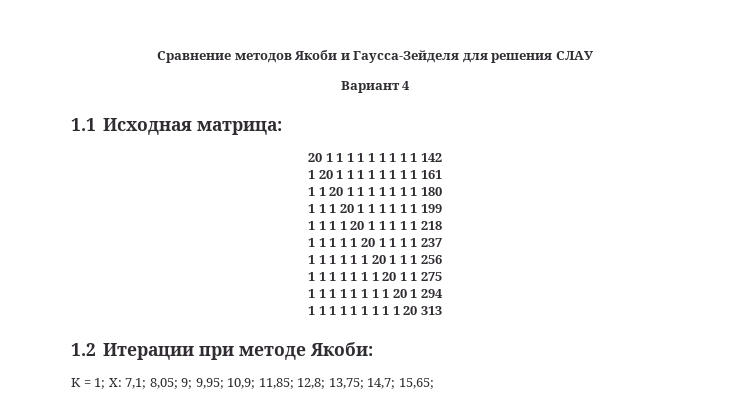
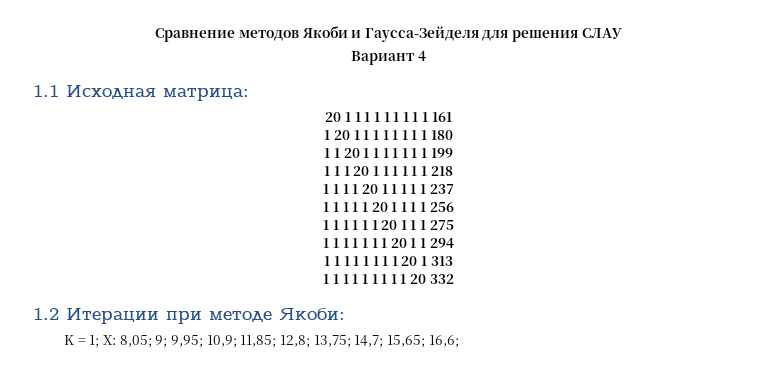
- 20 1 1 1 1 1 1 1 1 1 142
+ 20 1 1 1 1 1 1 1 1 1 161
- 1 20 1 1 1 1 1 1 1 1 161
+ 1 20 1 1 1 1 1 1 1 1 180
- 1 1 20 1 1 1 1 1 1 1 180
+ 1 1 20 1 1 1 1 1 1 1 199
- 1 1 1 20 1 1 1 1 1 1 199
+ 1 1 1 20 1 1 1 1 1 1 218
- 1 1 1 1 20 1 1 1 1 1 218
+ 1 1 1 1 20 1 1 1 1 1 237
- 1 1 1 1 1 20 1 1 1 1 237
+ 1 1 1 1 1 20 1 1 1 1 256
- 1 1 1 1 1 1 20 1 1 1 256
+ 1 1 1 1 1 1 20 1 1 1 275
- 1 1 1 1 1 1 1 20 1 1 275
+ 1 1 1 1 1 1 1 20 1 1 294
- 1 1 1 1 1 1 1 1 20 1 294
+ 1 1 1 1 1 1 1 1 20 1 313
- 1 1 1 1 1 1 1 1 1 20 313
+ 1 1 1 1 1 1 1 1 1 20 332
- K = 1; X: 7,1; 8,05; 9; 9,95; 10,9; 11,85; 12,8; 13,75; 14,7; 15,65;
+ K = 1; X: 8,05; 9; 9,95; 10,9; 11,85; 12,8; 13,75; 14,7; 15,65; 16,6;

